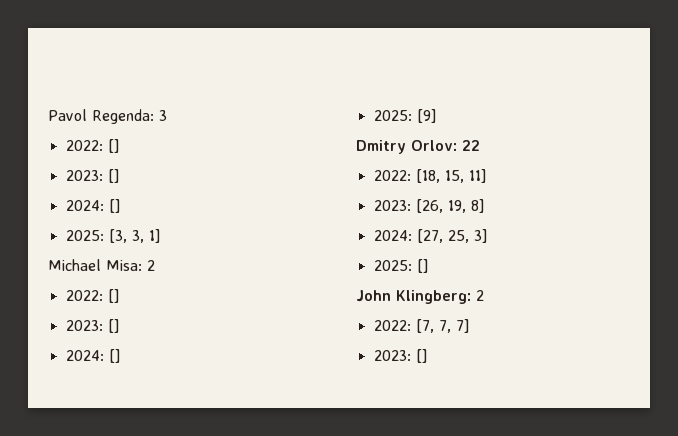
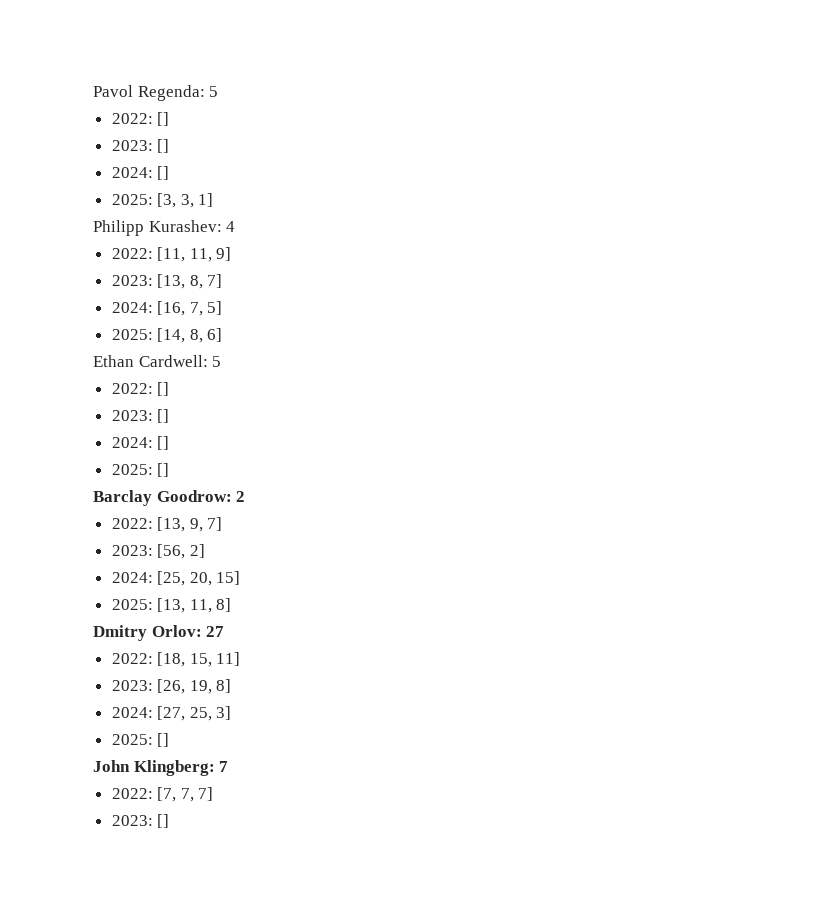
- Pavol Regenda: 3
+ Pavol Regenda: 5
- Michael Misa: 2
+ Philipp Kurashev: 4
+ 2022: [11, 11, 9]
+ 2023: [13, 8, 7]
+ 2024: [16, 7, 5]
+ 2025: [14, 8, 6]
+ Ethan Cardwell: 5
  2022: []
  2023: []
  2024: []
- 2025: [9]
+ 2025: []
+ Barclay Goodrow: 2
+ 2022: [13, 9, 7]
+ 2023: [56, 2]
+ 2024: [25, 20, 15]
+ 2025: [13, 11, 8]
- Dmitry Orlov: 22
+ Dmitry Orlov: 27
- John Klingberg: 2
+ John Klingberg: 7

